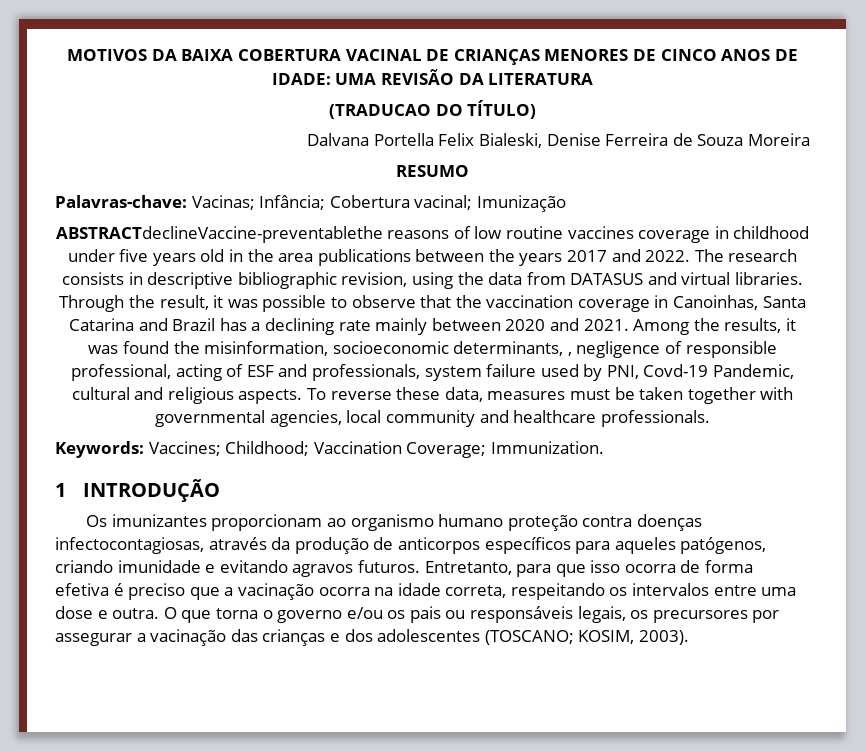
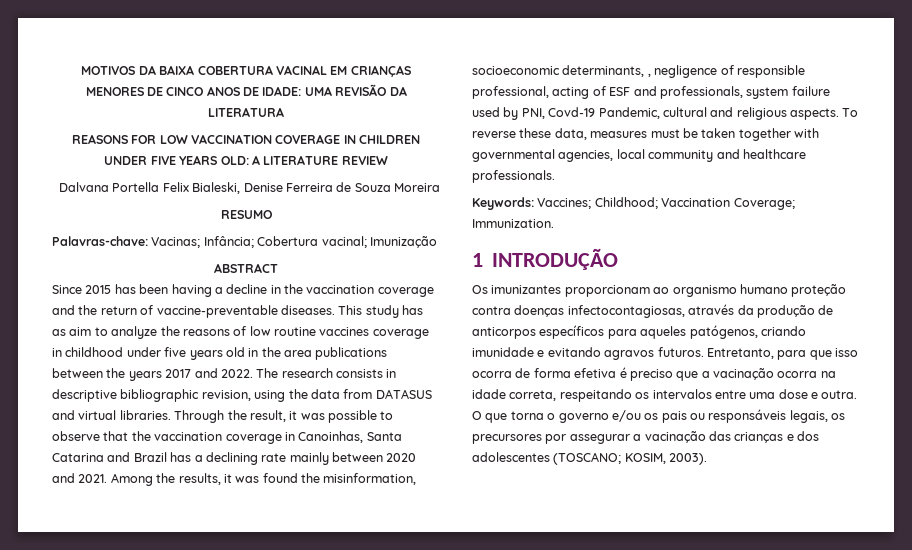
- MOTIVOS DA BAIXA COBERTURA VACINAL DE CRIANÇAS MENORES DE CINCO ANOS DE IDADE: UMA REVISÃO DA LITERATURA
+ MOTIVOS DA BAIXA COBERTURA VACINAL EM CRIANÇAS MENORES DE CINCO ANOS DE IDADE: UMA REVISÃO DA LITERATURA
- (TRADUCAO DO TÍTULO)
+ REASONS FOR LOW VACCINATION COVERAGE IN CHILDREN UNDER FIVE YEARS OLD: A LITERATURE REVIEW
- ABSTRACTdeclineVaccine-preventablethe reasons of low routine vaccines coverage in childhood under five years old in the area publications between the years 2017 and 2022.
+ ABSTRACT
+ Since 2015 has been having a decline in the vaccination coverage and the return of vaccine-preventable diseases. This study has as aim to analyze the reasons of low routine vaccines coverage in childhood under five years old in the area publications between the years 2017 and 2022.

